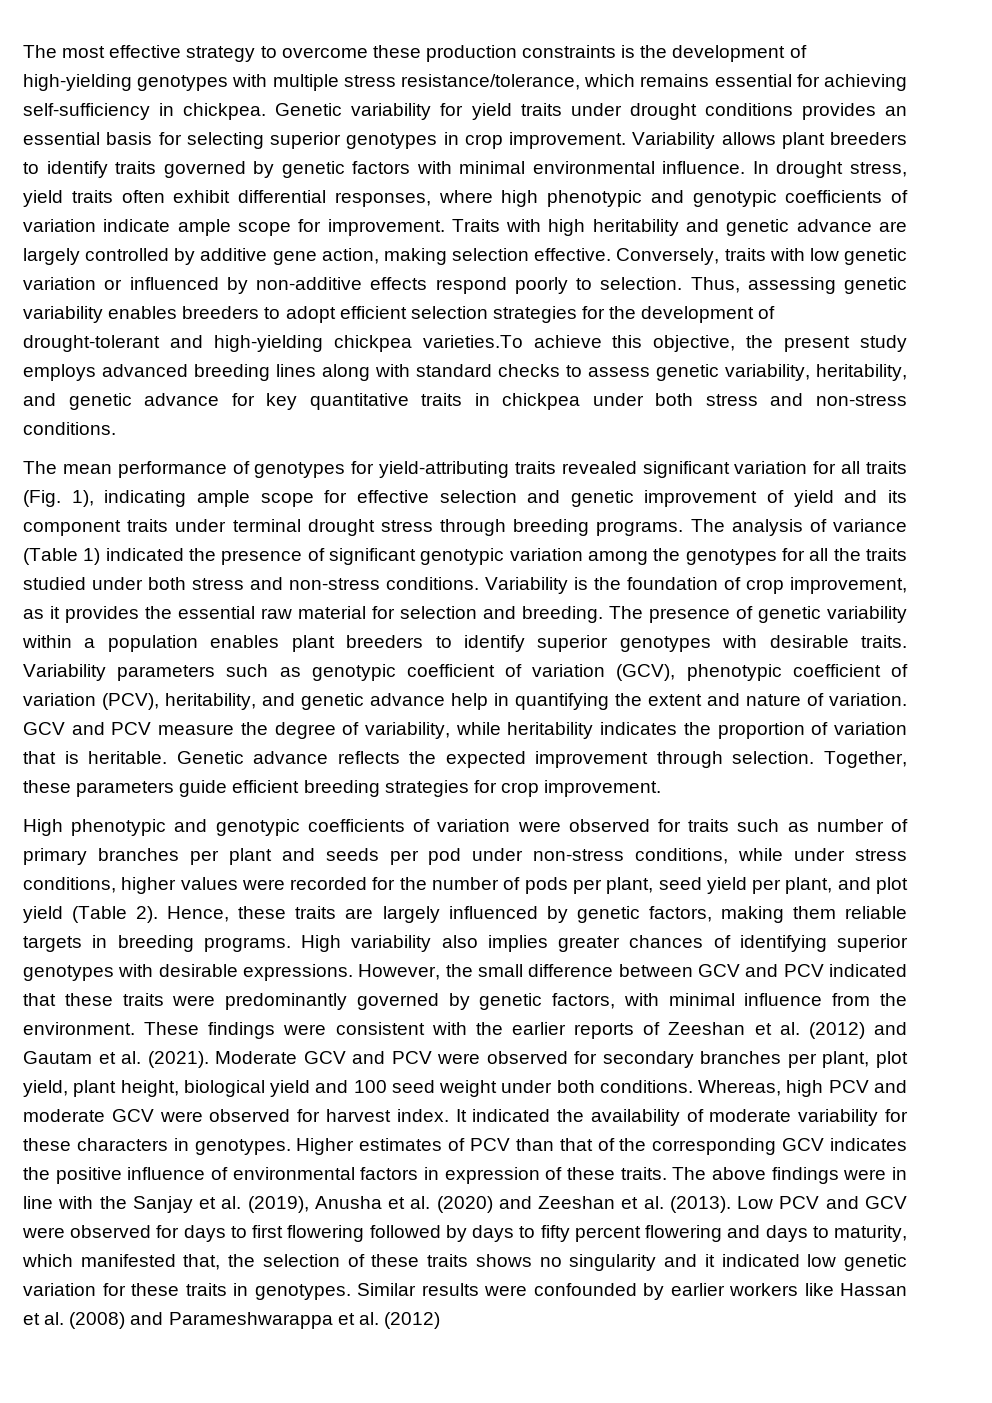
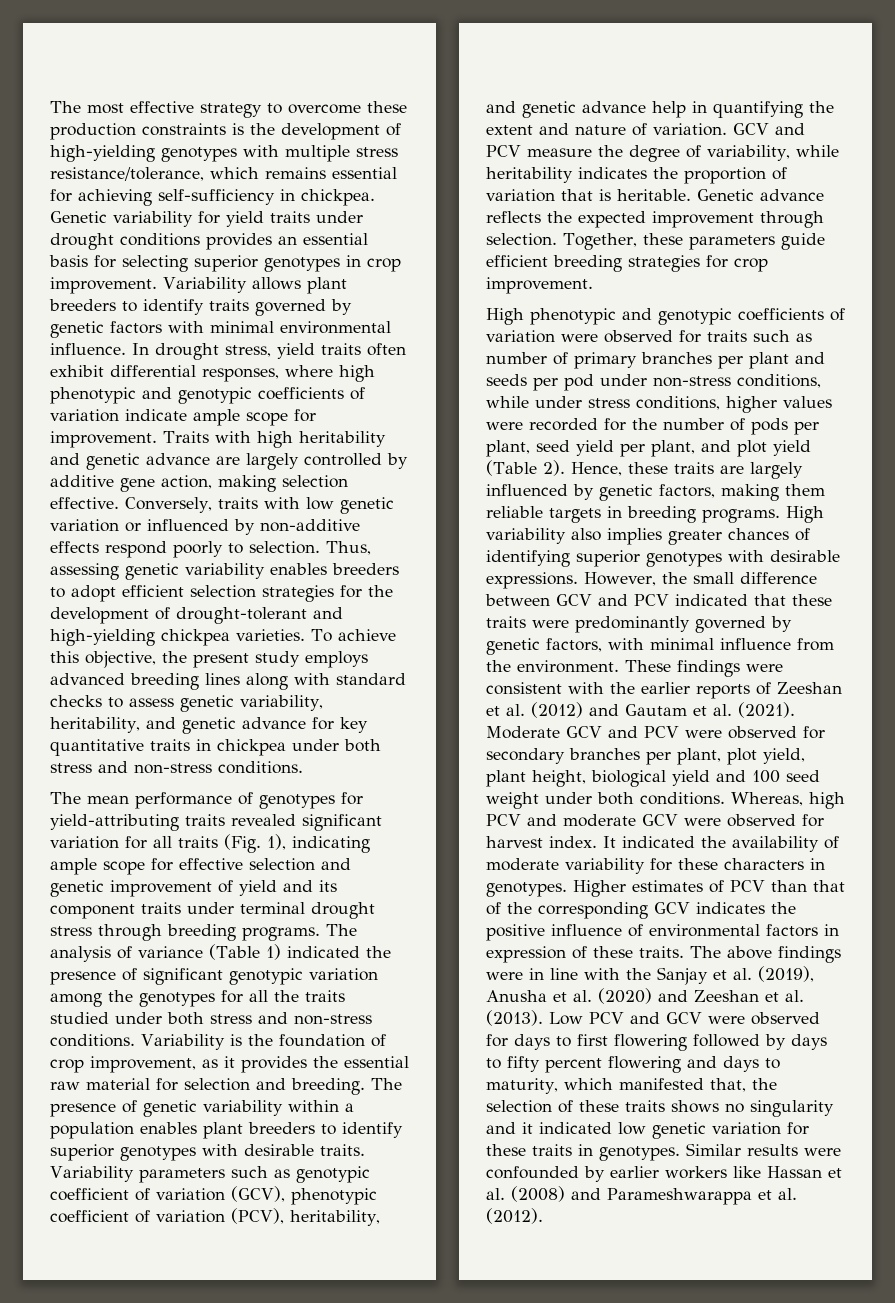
- Thus, assessing genetic variability enables breeders to adopt efficient selection strategies for the development of drought-tolerant and high-yielding chickpea varieties.To achieve this objective, the present study employs advanced breeding lines along with standard checks to assess genetic variability, heritability, and genetic advance for key quantitative traits in chickpea under both stress and non-stress conditions.
+ Thus, assessing genetic variability enables breeders to adopt efficient selection strategies for the development of drought-tolerant and high-yielding chickpea varieties. To achieve this objective, the present study employs advanced breeding lines along with standard checks to assess genetic variability, heritability, and genetic advance for key quantitative traits in chickpea under both stress and non-stress conditions.
- Similar results were confounded by earlier workers like Hassan et al. (2008) and Parameshwarappa et al. (2012)
+ Similar results were confounded by earlier workers like Hassan et al. (2008) and Parameshwarappa et al. (2012).

